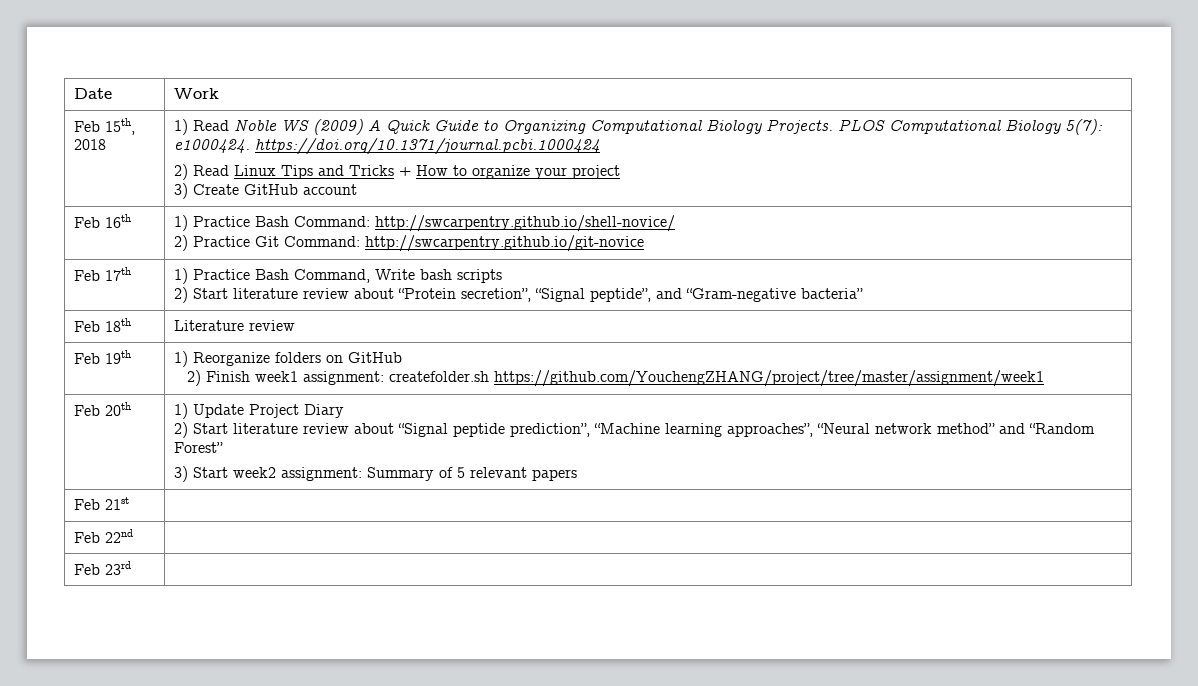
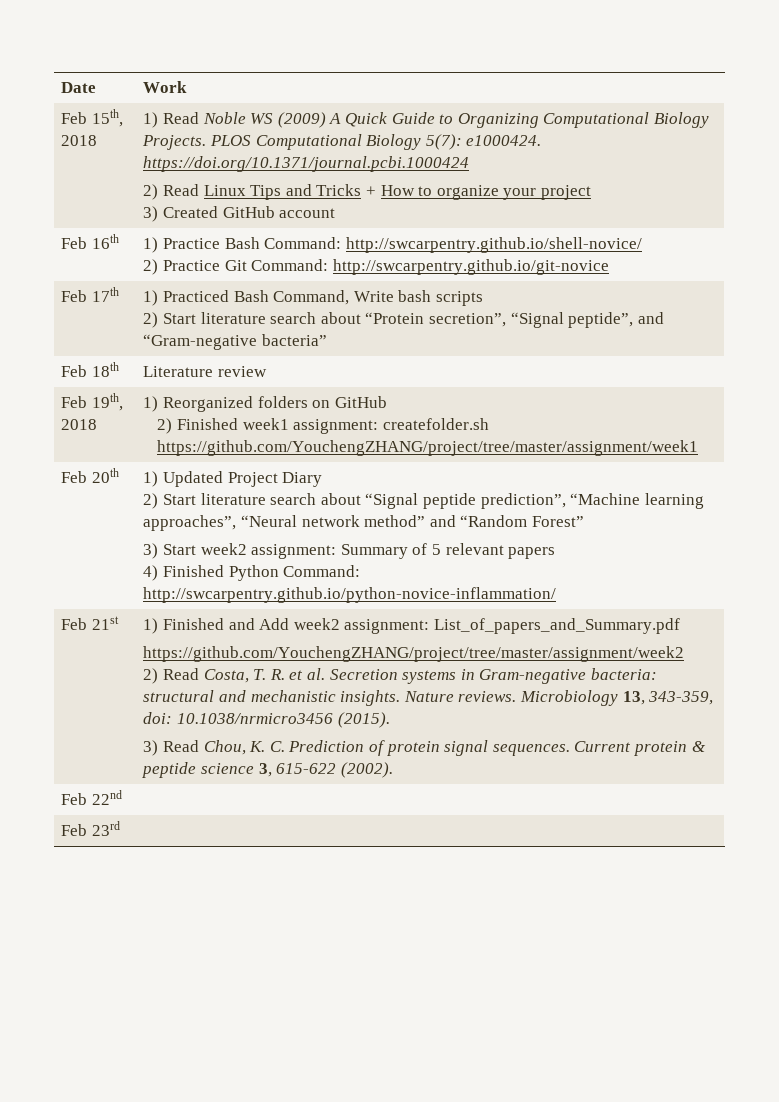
  Feb 15th, 2018 | 1) Read Noble WS (2009) A Quick Guide to Organizing Computational Biology Projects. PLOS Computational Biology 5(7): e1000424. https://doi.org/10.1371/journal.pcbi.1000424
  2) Read Linux Tips and Tricks + How to organize your project
- 3) Create GitHub account
+ 3) Created GitHub account
- Feb 17th | 1) Practice Bash Command, Write bash scripts
- 2) Start literature review about “Protein secretion”, “Signal peptide”, and “Gram-negative bacteria”
+ Feb 17th | 1) Practiced Bash Command, Write bash scripts
+ 2) Start literature search about “Protein secretion”, “Signal peptide”, and “Gram-negative bacteria”
- Feb 19th | 1) Reorganize folders on GitHub
- 2) Finish week1 assignment: createfolder.sh https://github.com/YouchengZHANG/project/tree/master/assignment/week1
+ Feb 19th, 2018 | 1) Reorganized folders on GitHub
+ 2) Finished week1 assignment: createfolder.sh https://github.com/YouchengZHANG/project/tree/master/assignment/week1
- Feb 20th | 1) Update Project Diary
- 2) Start literature review about “Signal peptide prediction”, “Machine learning approaches”, “Neural network method” and “Random Forest”
+ Feb 20th | 1) Updated Project Diary
+ 2) Start literature search about “Signal peptide prediction”, “Machine learning approaches”, “Neural network method” and “Random Forest”
  3) Start week2 assignment: Summary of 5 relevant papers
- Feb 21st |
+ 4) Finished Python Command: http://swcarpentry.github.io/python-novice-inflammation/
+ Feb 21st | 1) Finished and Add week2 assignment: List_of_papers_and_Summary.pdf
+ https://github.com/YouchengZHANG/project/tree/master/assignment/week2
+ 2) Read Costa, T. R. et al. Secretion systems in Gram-negative bacteria: structural and mechanistic insights. Nature reviews. Microbiology 13, 343-359, doi: 10.1038/nrmicro3456 (2015).
+ 3) Read Chou, K. C. Prediction of protein signal sequences. Current protein & peptide science 3, 615-622 (2002).

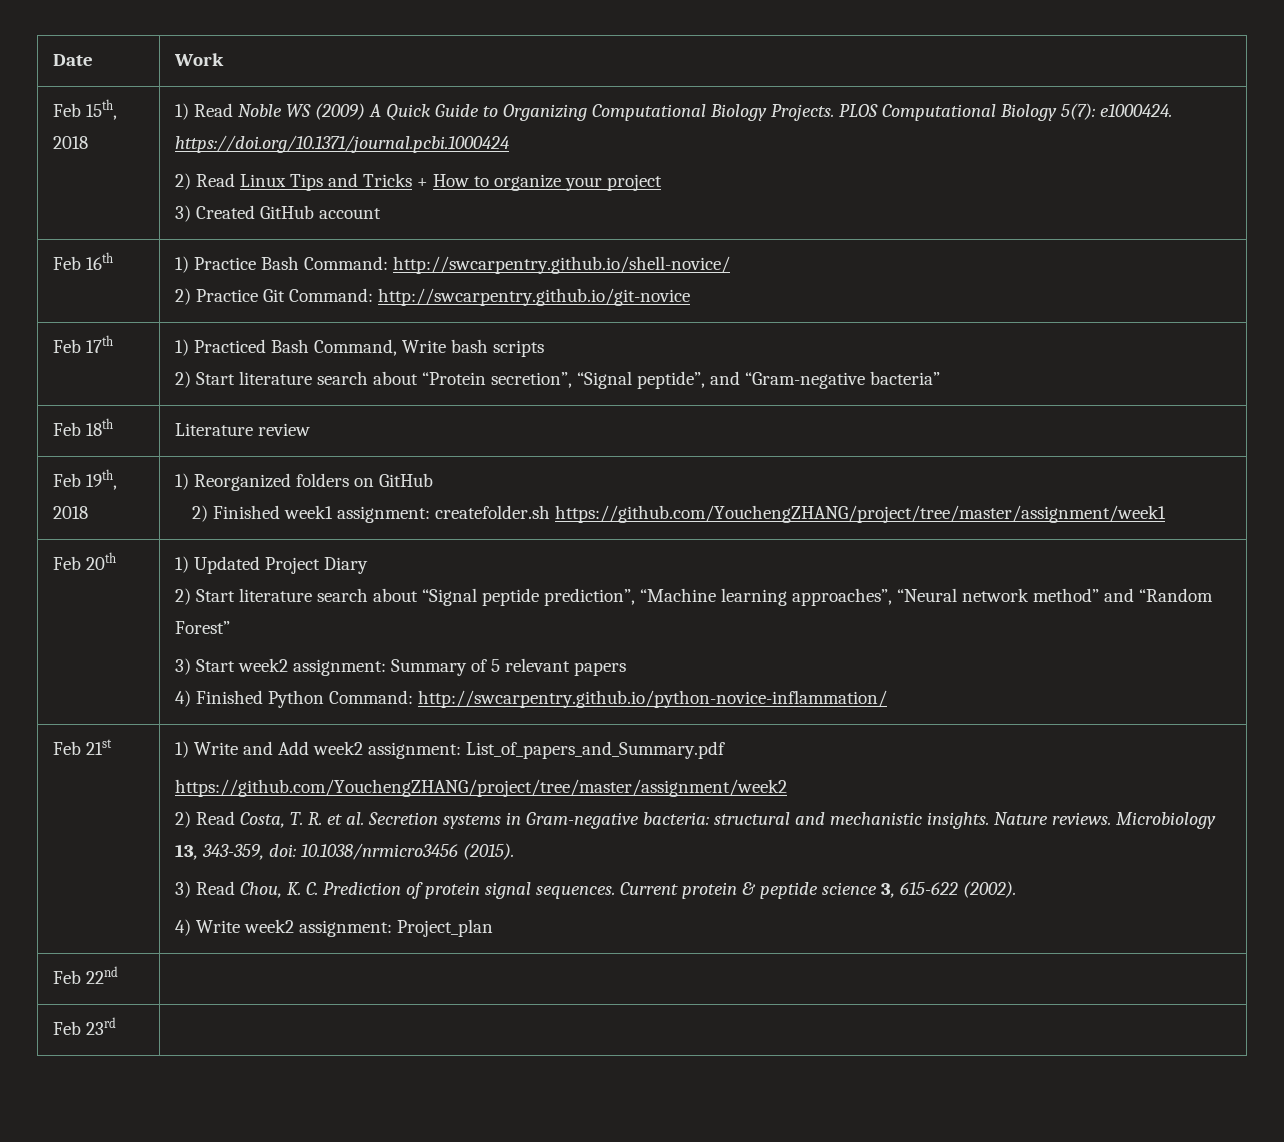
- 1) Finished and Add week2 assignment: List_of_papers_and_Summary.pdf
+ 1) Write and Add week2 assignment: List_of_papers_and_Summary.pdf
+ 4) Write week2 assignment: Project_plan

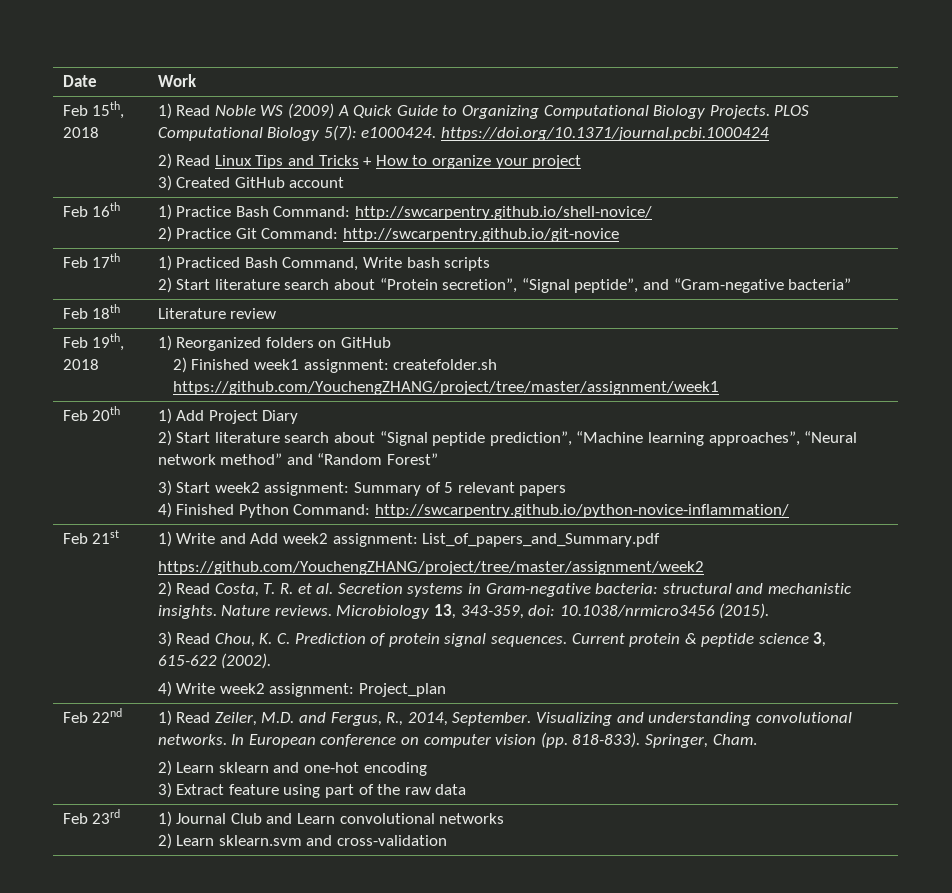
- Feb 20th | 1) Updated Project Diary
+ Feb 20th | 1) Add Project Diary
- Feb 23rd |
+ 1) Read Zeiler, M.D. and Fergus, R., 2014, September. Visualizing and understanding convolutional networks. In European conference on computer vision (pp. 818-833). Springer, Cham.
+ 2) Learn sklearn and one-hot encoding
+ 3) Extract feature using part of the raw data
+ Feb 23rd | 1) Journal Club and Learn convolutional networks
+ 2) Learn sklearn.svm and cross-validation

